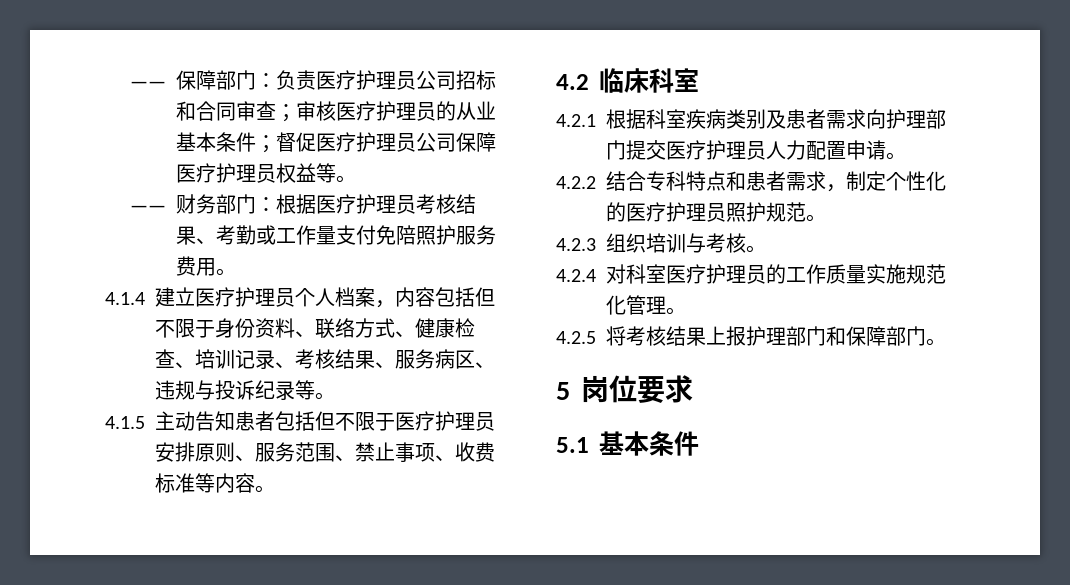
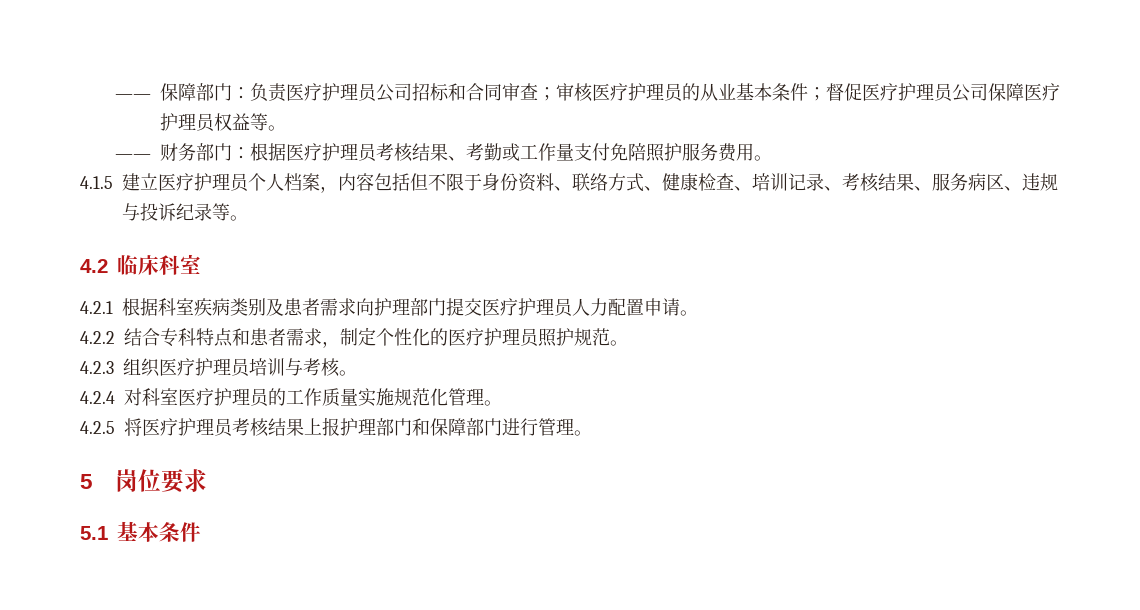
- 4.1.4建立医疗护理员个人档案，内容包括但不限于身份资料、联络方式、健康检查、培训记录、考核结果、服务病区、违规与投诉纪录等。
+ 4.1.5建立医疗护理员个人档案，内容包括但不限于身份资料、联络方式、健康检查、培训记录、考核结果、服务病区、违规与投诉纪录等。
- 4.1.5主动告知患者包括但不限于医疗护理员安排原则、服务范围、禁止事项、收费标准等内容。
- 4.2.3组织培训与考核。
+ 4.2.3组织医疗护理员培训与考核。
- 4.2.5将考核结果上报护理部门和保障部门。
+ 4.2.5将医疗护理员考核结果上报护理部门和保障部门进行管理。

